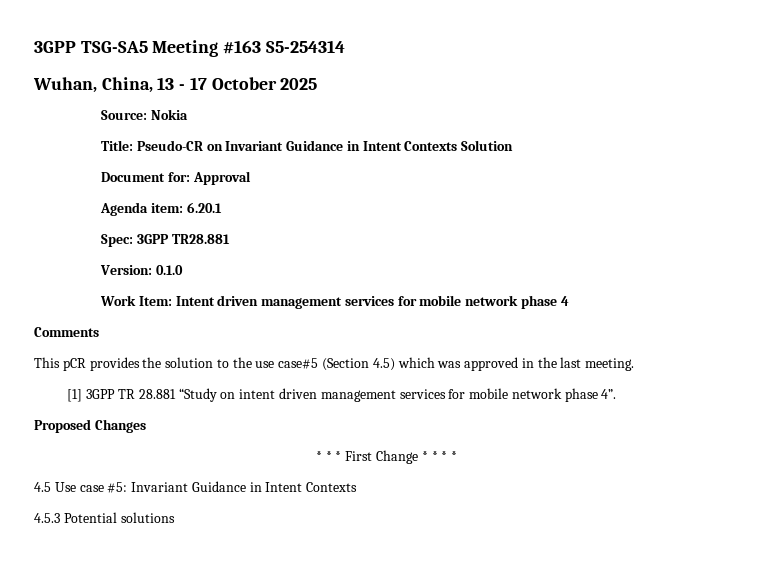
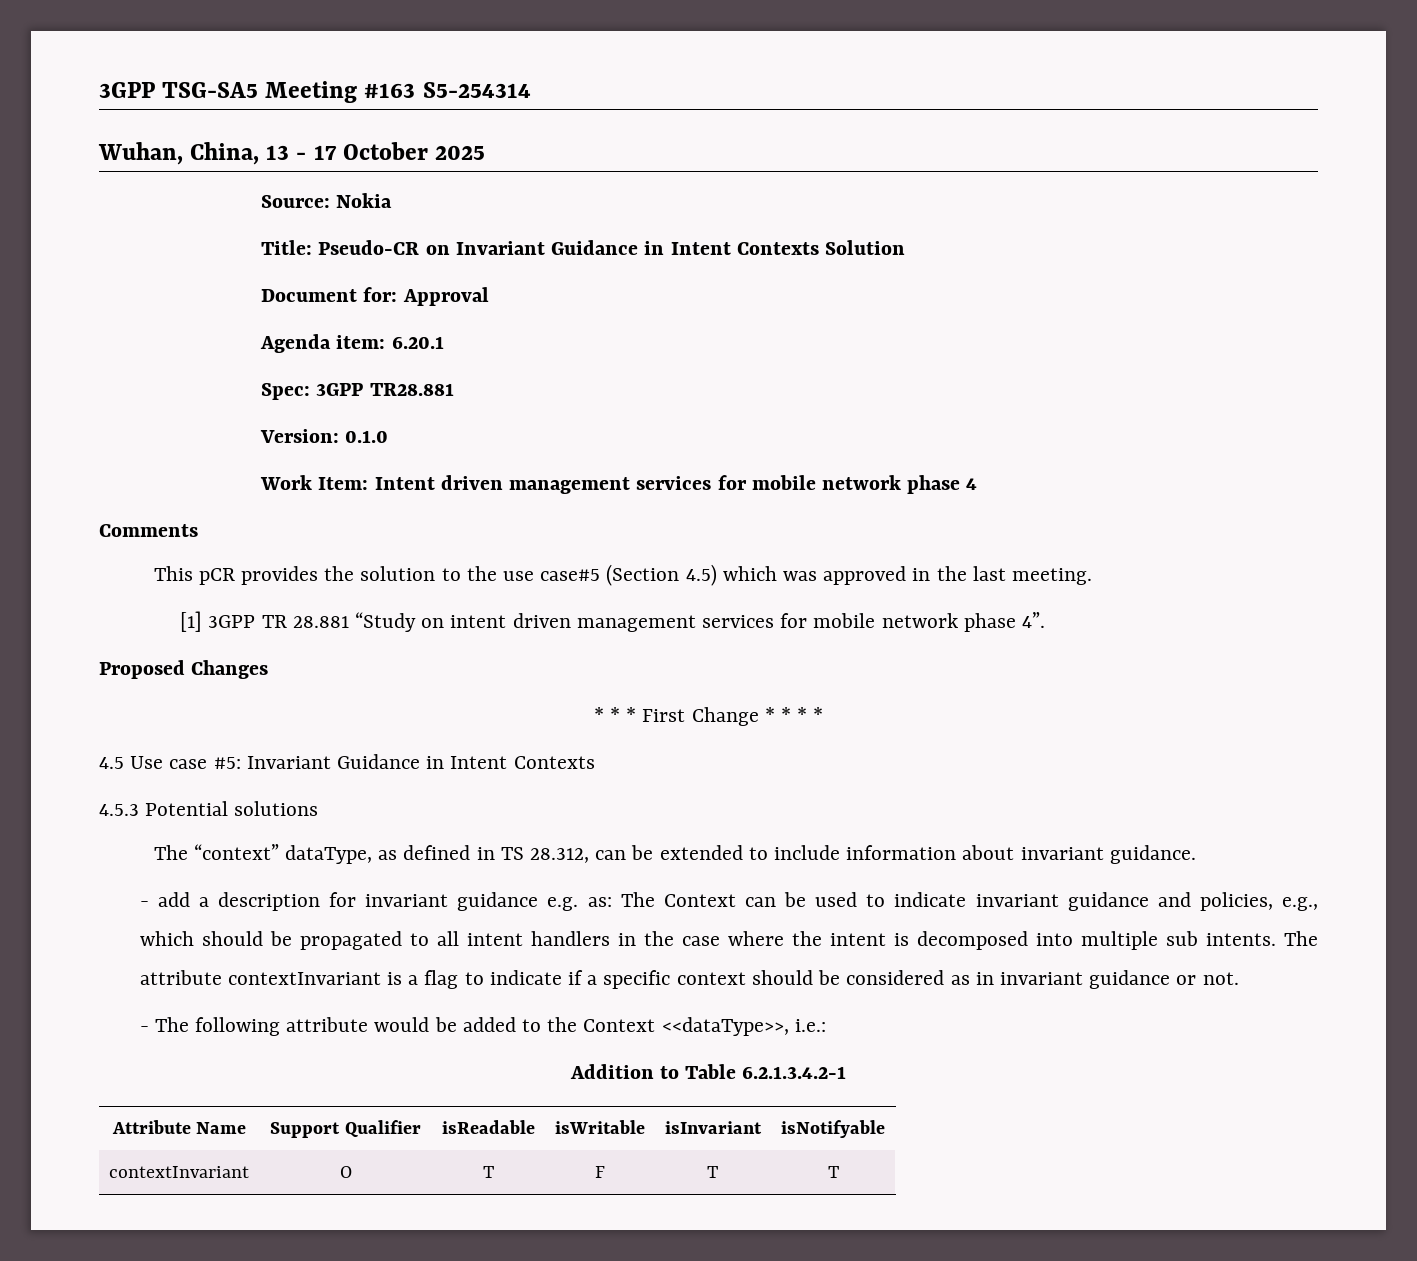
+ The “context” dataType, as defined in TS 28.312, can be extended to include information about invariant guidance.
+ - add a description for invariant guidance e.g. as: The Context can be used to indicate invariant guidance and policies, e.g., which should be propagated to all intent handlers in the case where the intent is decomposed into multiple sub intents. The attribute contextInvariant is a flag to indicate if a specific context should be considered as in invariant guidance or not.
+ - The following attribute would be added to the Context <<dataType>>, i.e.:
+ Addition to Table 6.2.1.3.4.2-1
+ Attribute Name | Support Qualifier | isReadable | isWritable | isInvariant | isNotifyable
+ contextInvariant | O | T | F | T | T

